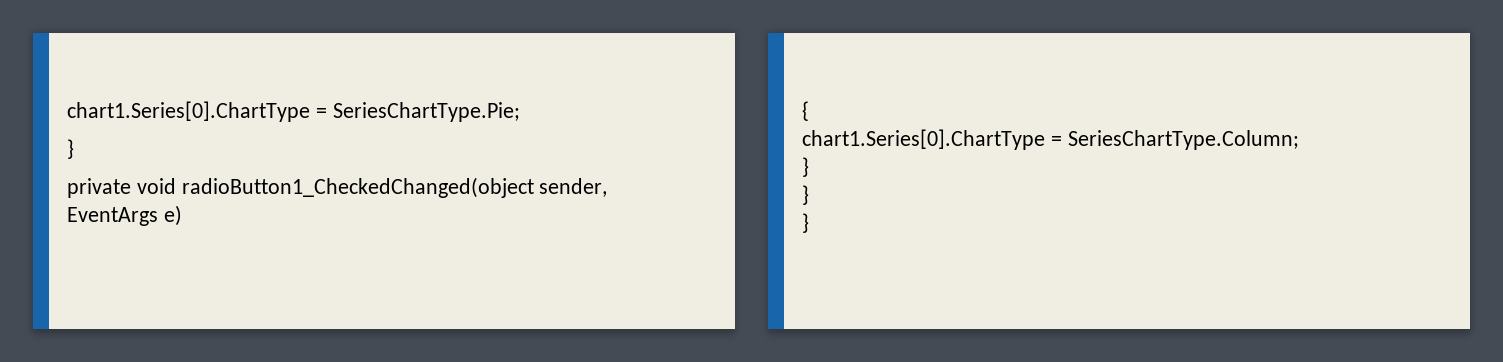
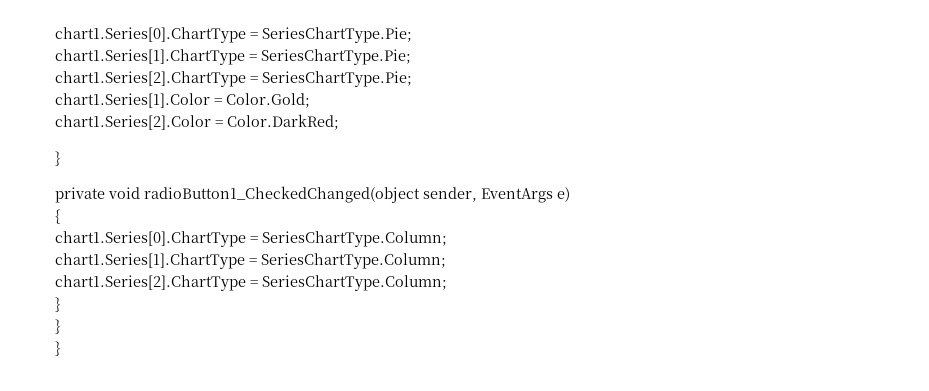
+ chart1.Series[1].ChartType = SeriesChartType.Pie;
+ chart1.Series[2].ChartType = SeriesChartType.Pie;
+ chart1.Series[1].Color = Color.Gold;
+ chart1.Series[2].Color = Color.DarkRed;
+ chart1.Series[1].ChartType = SeriesChartType.Column;
+ chart1.Series[2].ChartType = SeriesChartType.Column;

